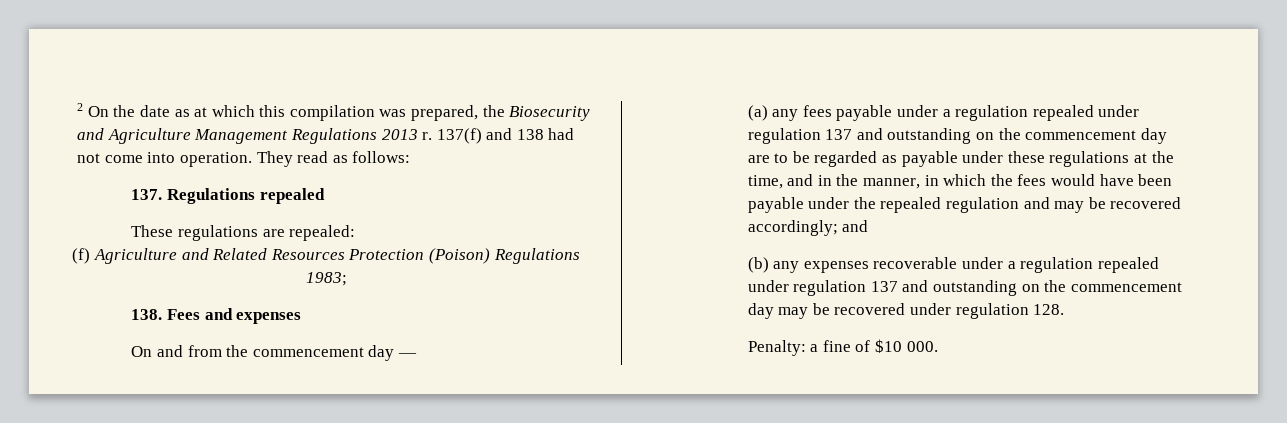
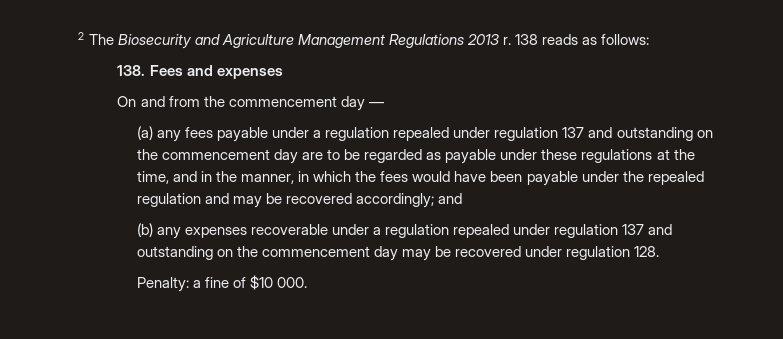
- 2 On the date as at which this compilation was prepared, the Biosecurity and Agriculture Management Regulations 2013 r.
+ 2 The Biosecurity and Agriculture Management Regulations 2013 r.
- 137(f) and 138 had not come into operation. They read as follows:
- 137. Regulations repealed
- These regulations are repealed:
- (f) Agriculture and Related Resources Protection (Poison) Regulations 1983;
+ 138 reads as follows:

